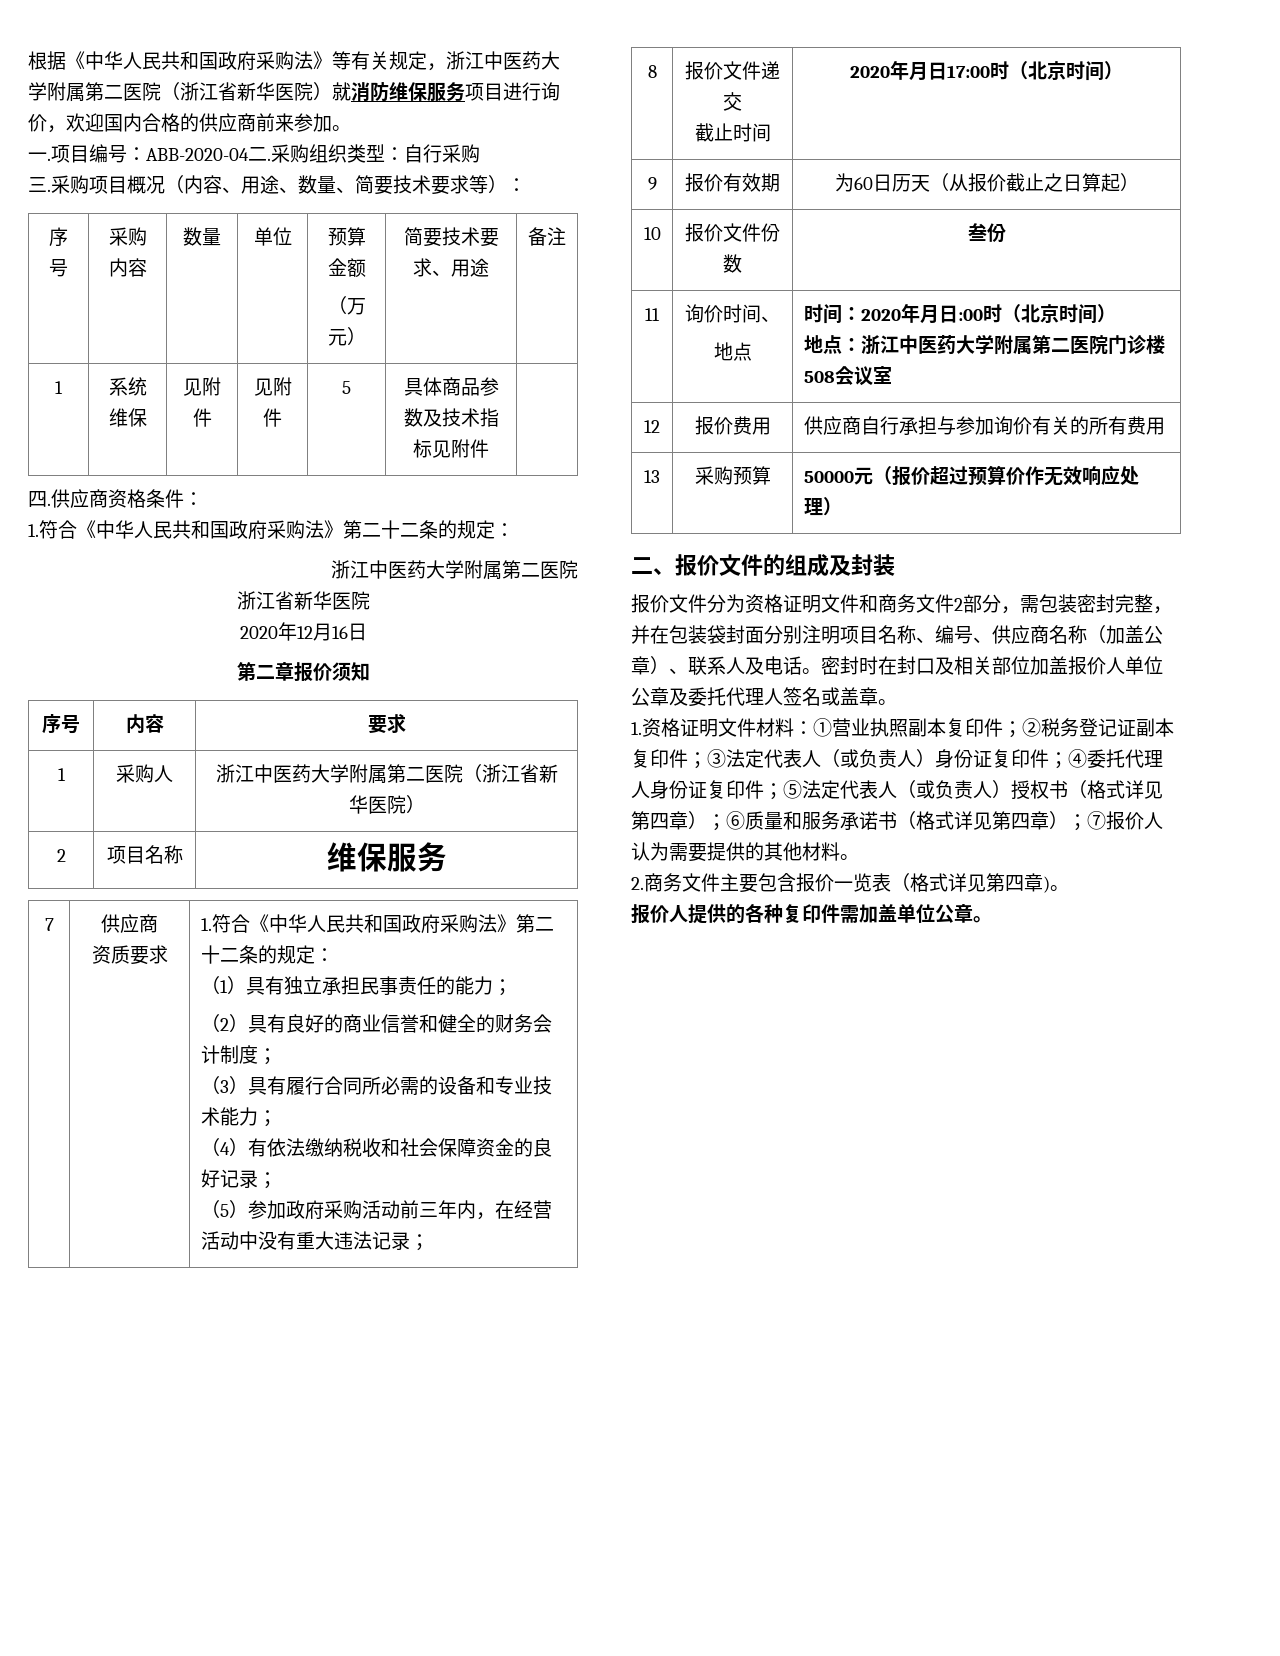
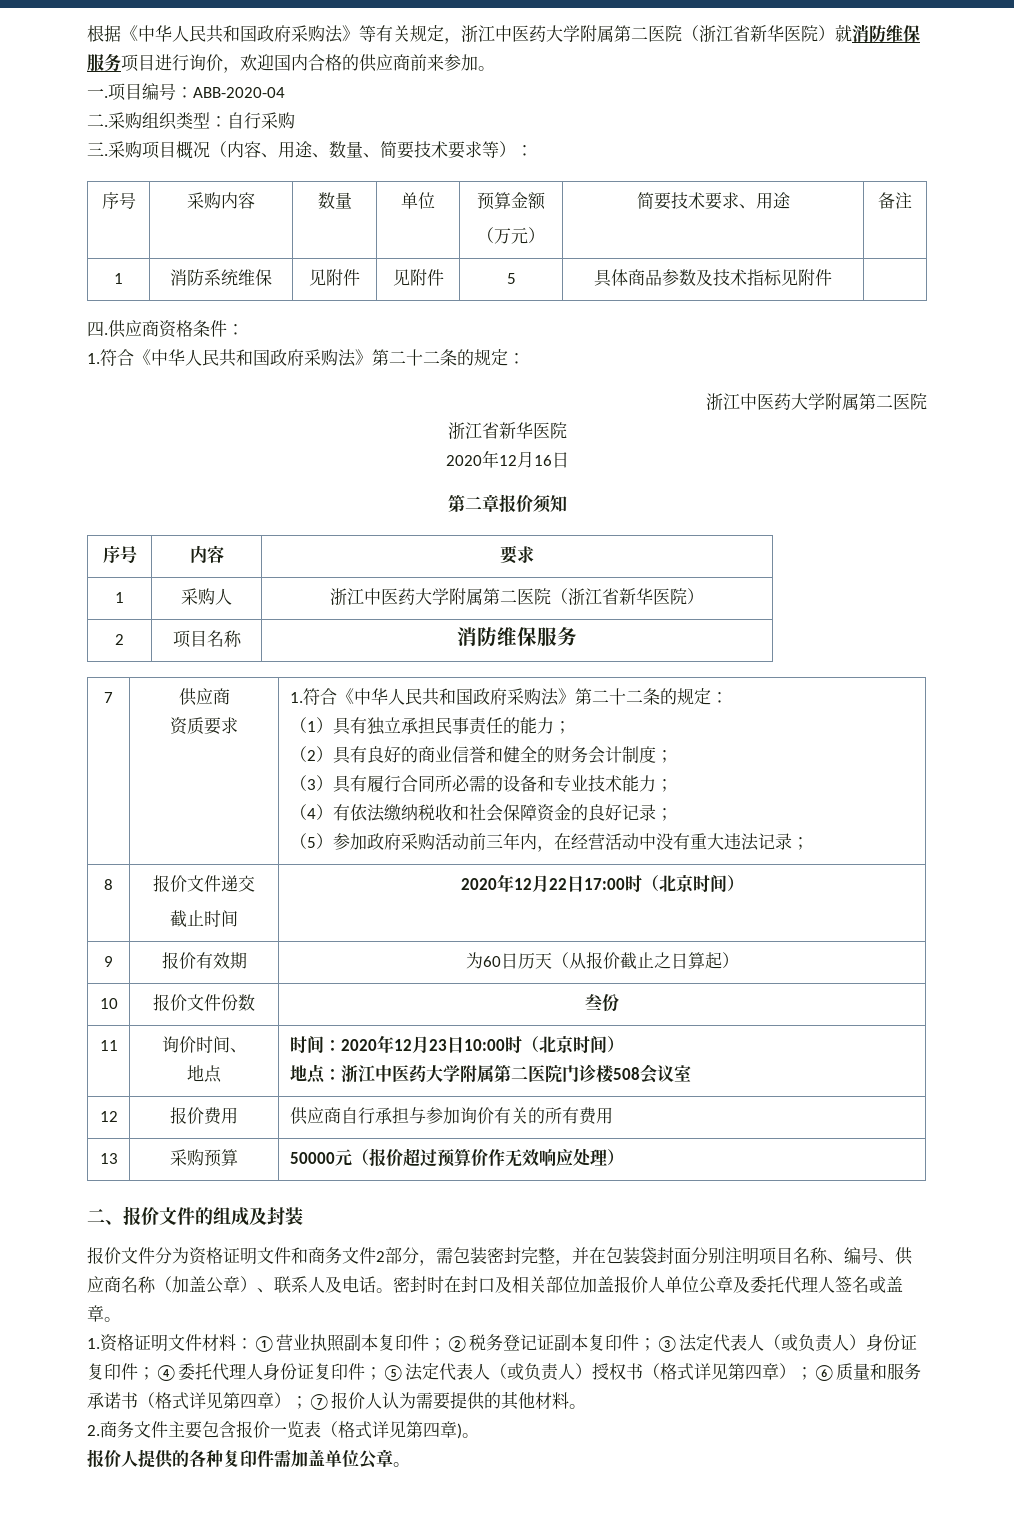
- 项目编号：ABB-2020-04二.
+ 项目编号：ABB-2020-04
+ 二.
- 1 | 系统维保 | 见附件 | 见附件 | 5 | 具体商品参数及技术指标见附件 |
+ 1 | 消防系统维保 | 见附件 | 见附件 | 5 | 具体商品参数及技术指标见附件 |
- 2 | 项目名称 | 维保服务
+ 2 | 项目名称 | 消防维保服务
  8 | 报价文件递交
- 截止时间 | 2020年月日17:00时（北京时间）
+ 截止时间 | 2020年12月22日17:00时（北京时间）
  11 | 询价时间、
- 地点 | 时间：2020年月日:00时（北京时间）
+ 地点 | 时间：2020年12月23日10:00时（北京时间）

